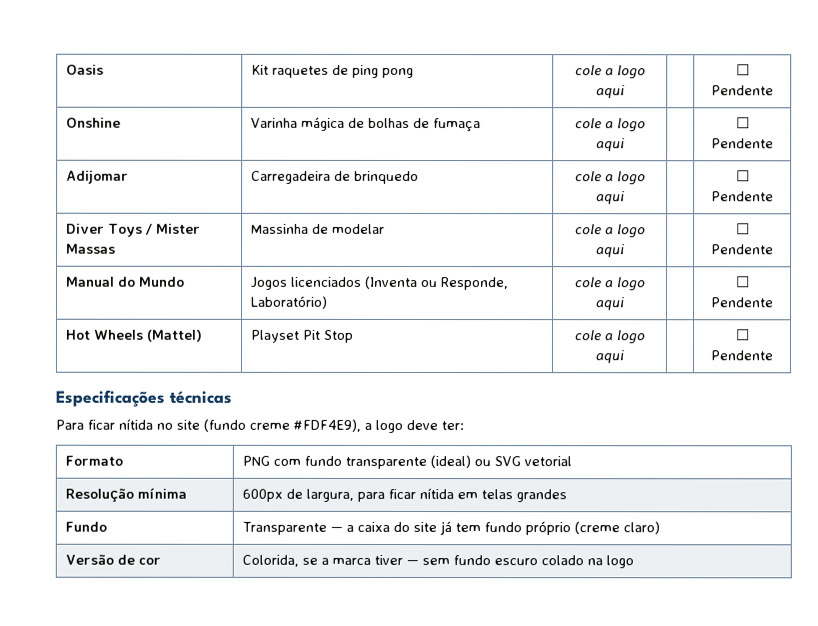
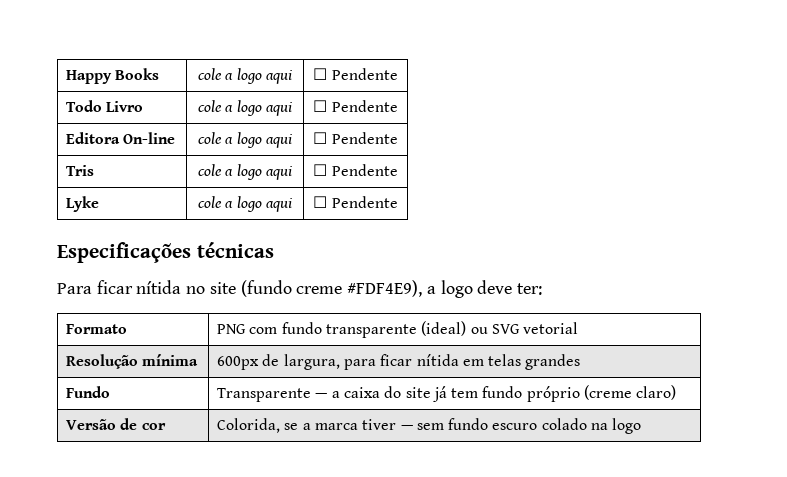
- Oasis | Kit raquetes de ping pong | cole a logo aqui | | ☐ Pendente
- Onshine | Varinha mágica de bolhas de fumaça | cole a logo aqui | | ☐ Pendente
- Adijomar | Carregadeira de brinquedo | cole a logo aqui | | ☐ Pendente
- Diver Toys / Mister Massas | Massinha de modelar | cole a logo aqui | | ☐ Pendente
- Manual do Mundo | Jogos licenciados (Inventa ou Responde, Laboratório) | cole a logo aqui | | ☐ Pendente
- Hot Wheels (Mattel) | Playset Pit Stop | cole a logo aqui | | ☐ Pendente
+ Happy Books | cole a logo aqui | ☐ Pendente
+ Todo Livro | cole a logo aqui | ☐ Pendente
+ Editora On-line | cole a logo aqui | ☐ Pendente
+ Tris | cole a logo aqui | ☐ Pendente
+ Lyke | cole a logo aqui | ☐ Pendente

